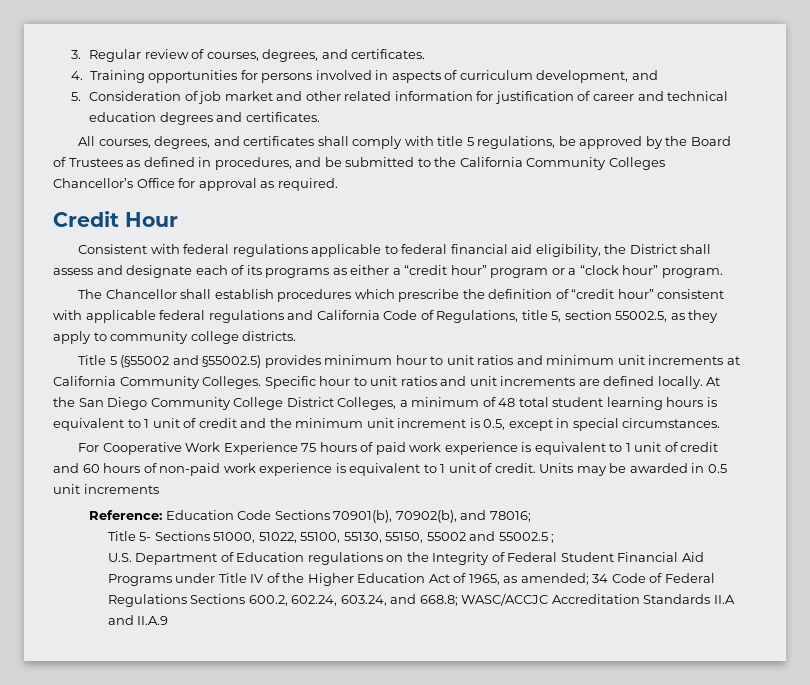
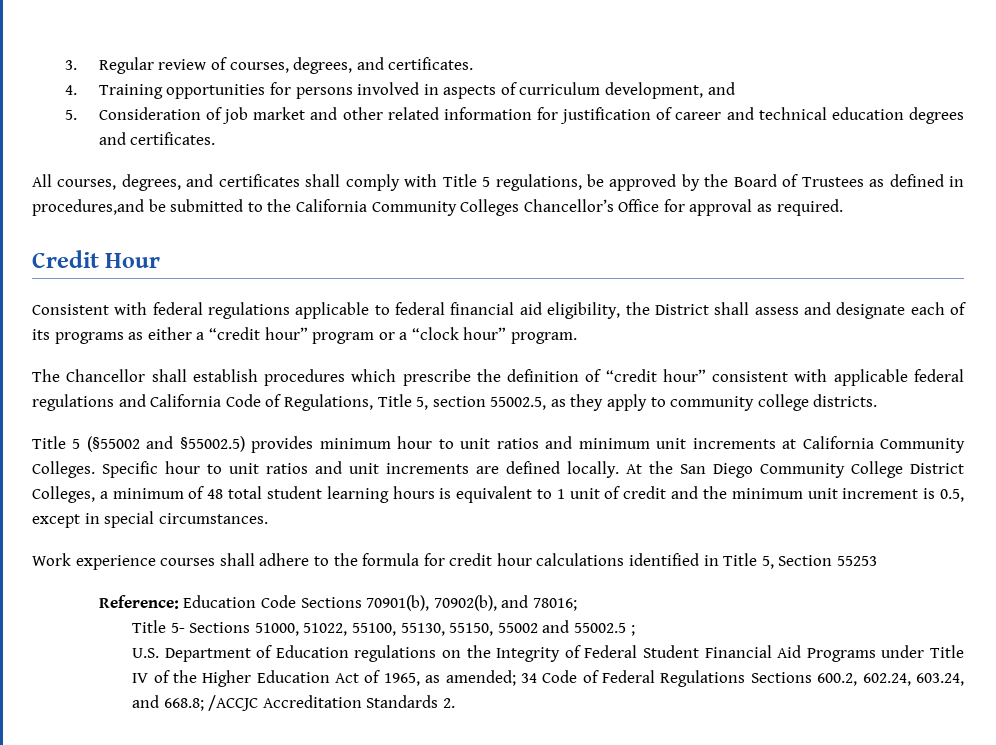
- All courses, degrees, and certificates shall comply with title 5 regulations, be approved by the Board of Trustees as defined in procedures, and be submitted to the California Community Colleges Chancellor’s Office for approval as required.
+ All courses, degrees, and certificates shall comply with Title 5 regulations, be approved by the Board of Trustees as defined in procedures,and be submitted to the California Community Colleges Chancellor’s Office for approval as required.
- The Chancellor shall establish procedures which prescribe the definition of “credit hour” consistent with applicable federal regulations and California Code of Regulations, title 5, section 55002.5, as they apply to community college districts.
+ The Chancellor shall establish procedures which prescribe the definition of “credit hour” consistent with applicable federal regulations and California Code of Regulations, Title 5, section 55002.5, as they apply to community college districts.
- For Cooperative Work Experience 75 hours of paid work experience is equivalent to 1 unit of credit and 60 hours of non-paid work experience is equivalent to 1 unit of credit. Units may be awarded in 0.5 unit increments
+ Work experience courses shall adhere to the formula for credit hour calculations identified in Title 5, Section 55253
- U.S. Department of Education regulations on the Integrity of Federal Student Financial Aid Programs under Title IV of the Higher Education Act of 1965, as amended; 34 Code of Federal Regulations Sections 600.2, 602.24, 603.24, and 668.8; WASC/ACCJC Accreditation Standards II.A and II.A.9
+ U.S. Department of Education regulations on the Integrity of Federal Student Financial Aid Programs under Title IV of the Higher Education Act of 1965, as amended; 34 Code of Federal Regulations Sections 600.2, 602.24, 603.24, and 668.8; /ACCJC Accreditation Standards 2.

